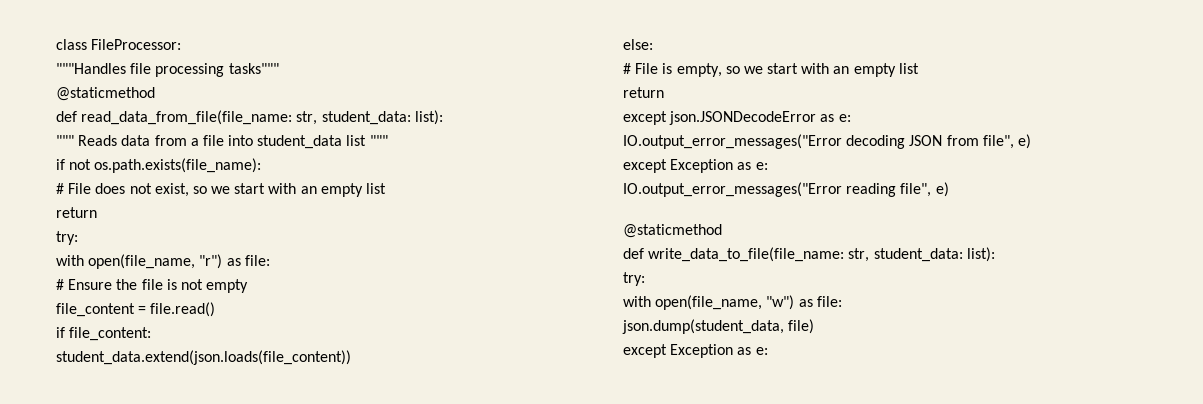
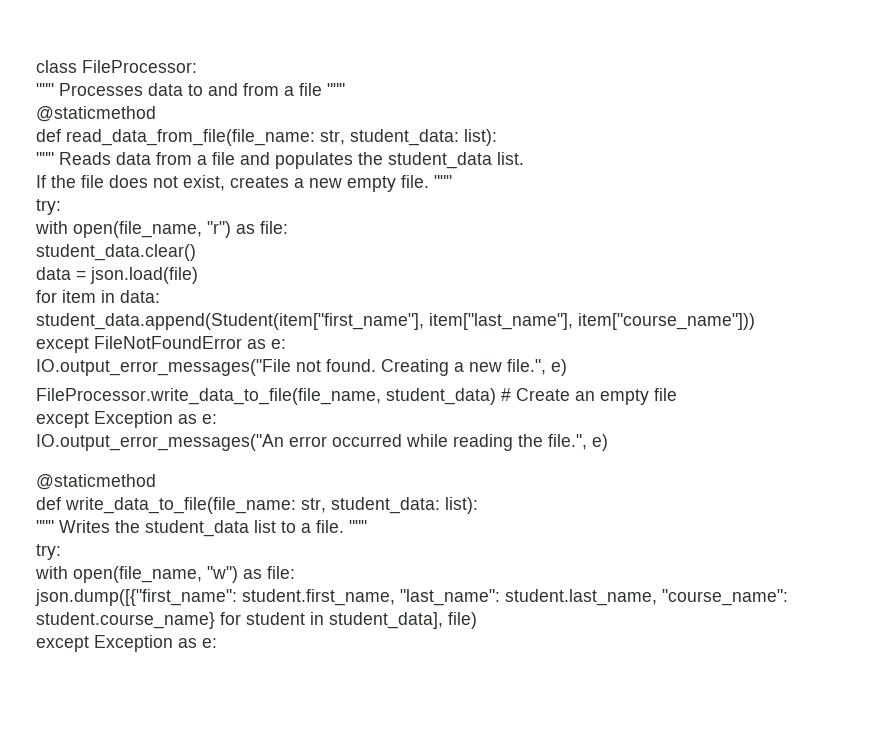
- """Handles file processing tasks"""
+ """ Processes data to and from a file """
- """ Reads data from a file into student_data list """
- if not os.path.exists(file_name):
- # File does not exist, so we start with an empty list
- return
+ """ Reads data from a file and populates the student_data list.
+ If the file does not exist, creates a new empty file. """
- # Ensure the file is not empty
- file_content = file.read()
- if file_content:
- student_data.extend(json.loads(file_content))
- else:
- # File is empty, so we start with an empty list
- return
- except json.JSONDecodeError as e:
- IO.output_error_messages("Error decoding JSON from file", e)
+ student_data.clear()
+ data = json.load(file)
+ for item in data:
+ student_data.append(Student(item["first_name"], item["last_name"], item["course_name"]))
+ except FileNotFoundError as e:
+ IO.output_error_messages("File not found. Creating a new file.", e)
+ FileProcessor.write_data_to_file(file_name, student_data) # Create an empty file
  except Exception as e:
- IO.output_error_messages("Error reading file", e)
+ IO.output_error_messages("An error occurred while reading the file.", e)
+ """ Writes the student_data list to a file. """
- json.dump(student_data, file)
+ json.dump([{"first_name": student.first_name, "last_name": student.last_name, "course_name": student.course_name} for student in student_data], file)

